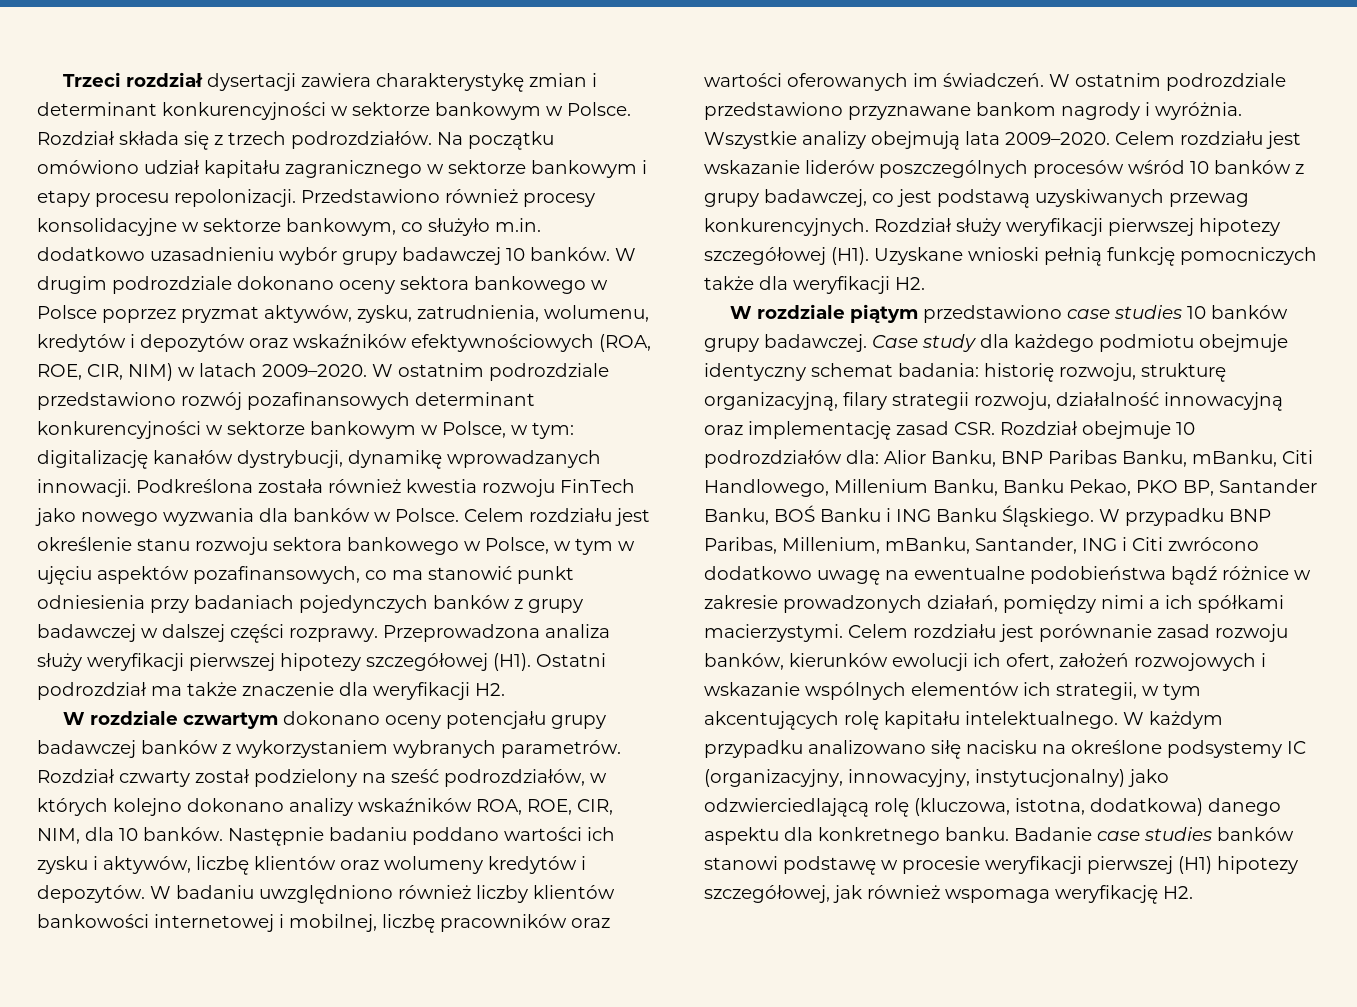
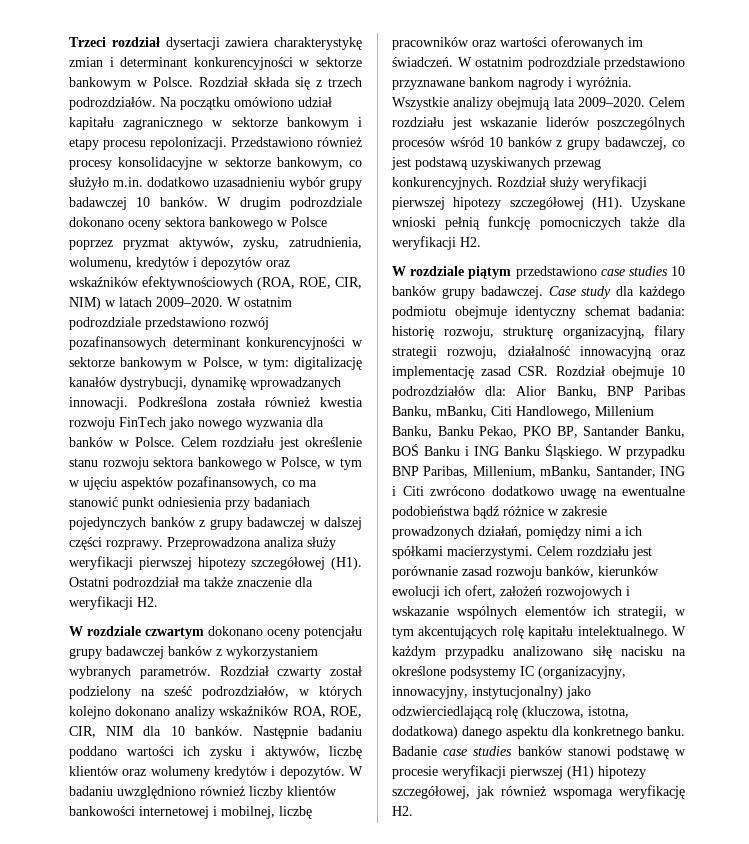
- Rozdział czwarty został podzielony na sześć podrozdziałów, w których kolejno dokonano analizy wskaźników ROA, ROE, CIR, NIM, dla 10 banków.
+ Rozdział czwarty został podzielony na sześć podrozdziałów, w których kolejno dokonano analizy wskaźników ROA, ROE, CIR, NIM dla 10 banków.

